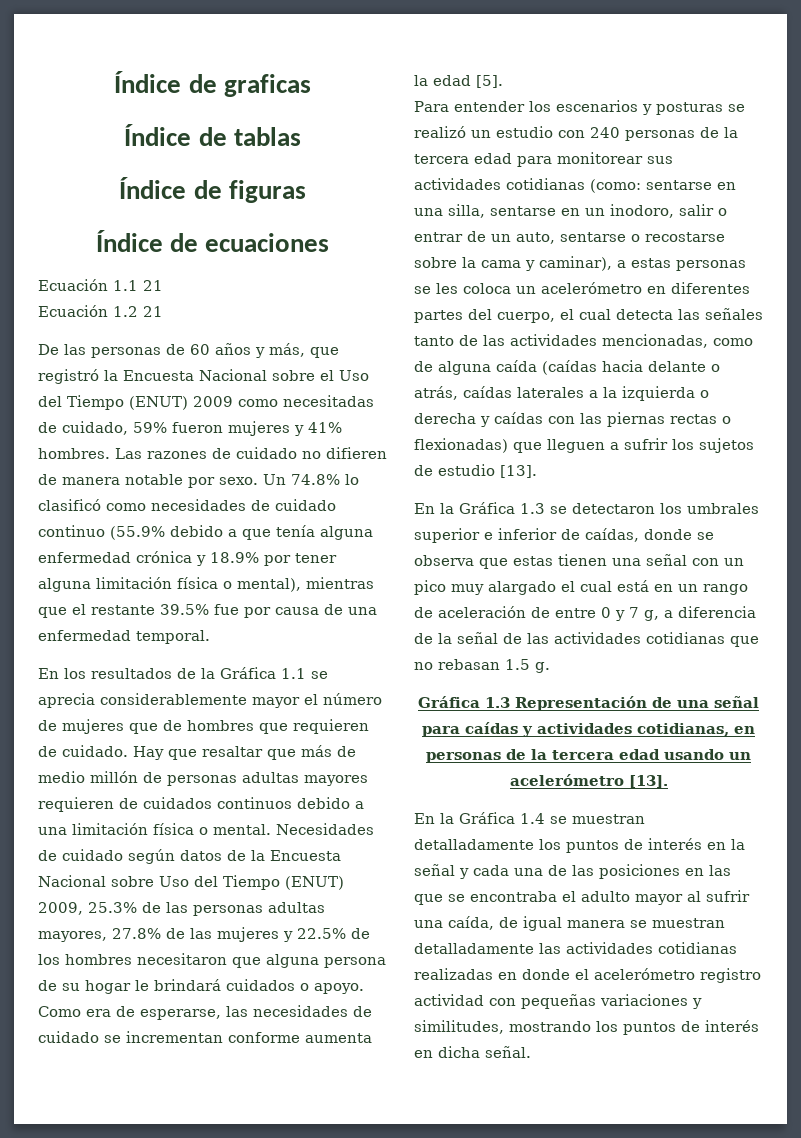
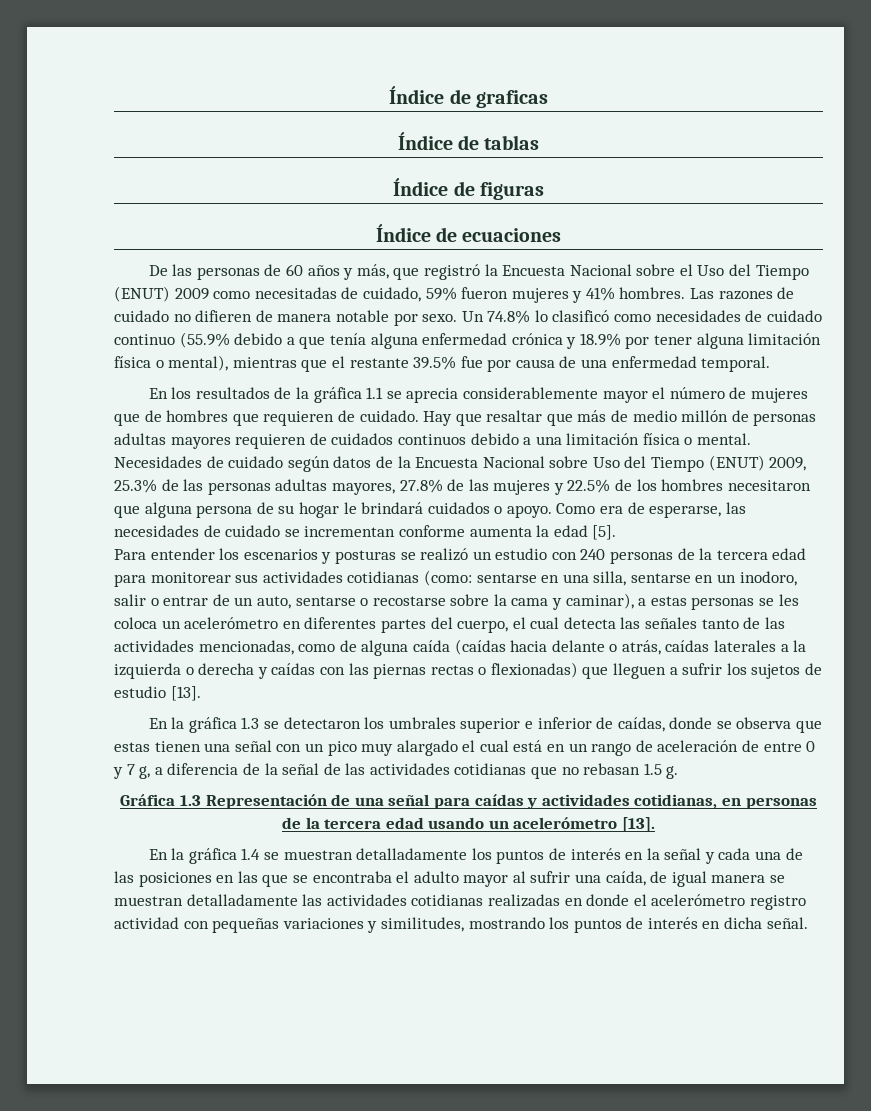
- Ecuación 1.1 21
- Ecuación 1.2 21
- En los resultados de la Gráfica 1.1 se aprecia considerablemente mayor el número de mujeres que de hombres que requieren de cuidado.
+ En los resultados de la gráfica 1.1 se aprecia considerablemente mayor el número de mujeres que de hombres que requieren de cuidado.
- En la Gráfica 1.3 se detectaron los umbrales superior e inferior de caídas, donde se observa que estas tienen una señal con un pico muy alargado el cual está en un rango de aceleración de entre 0 y 7 g, a diferencia de la señal de las actividades cotidianas que no rebasan 1.5 g.
+ En la gráfica 1.3 se detectaron los umbrales superior e inferior de caídas, donde se observa que estas tienen una señal con un pico muy alargado el cual está en un rango de aceleración de entre 0 y 7 g, a diferencia de la señal de las actividades cotidianas que no rebasan 1.5 g.
- En la Gráfica 1.4 se muestran detalladamente los puntos de interés en la señal y cada una de las posiciones en las que se encontraba el adulto mayor al sufrir una caída, de igual manera se muestran detalladamente las actividades cotidianas realizadas en donde el acelerómetro registro actividad con pequeñas variaciones y similitudes, mostrando los puntos de interés en dicha señal.
+ En la gráfica 1.4 se muestran detalladamente los puntos de interés en la señal y cada una de las posiciones en las que se encontraba el adulto mayor al sufrir una caída, de igual manera se muestran detalladamente las actividades cotidianas realizadas en donde el acelerómetro registro actividad con pequeñas variaciones y similitudes, mostrando los puntos de interés en dicha señal.

